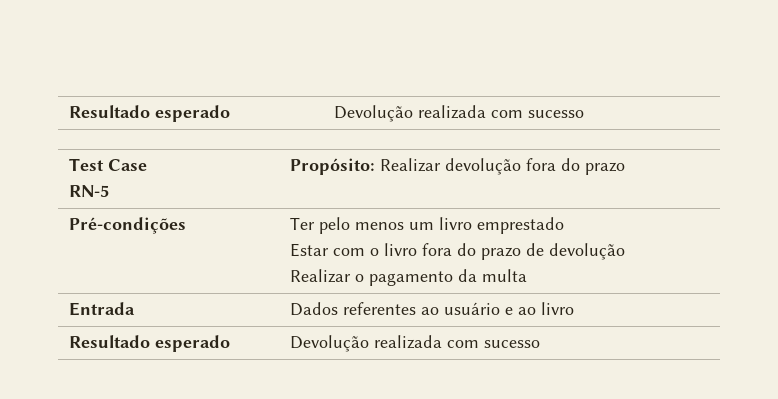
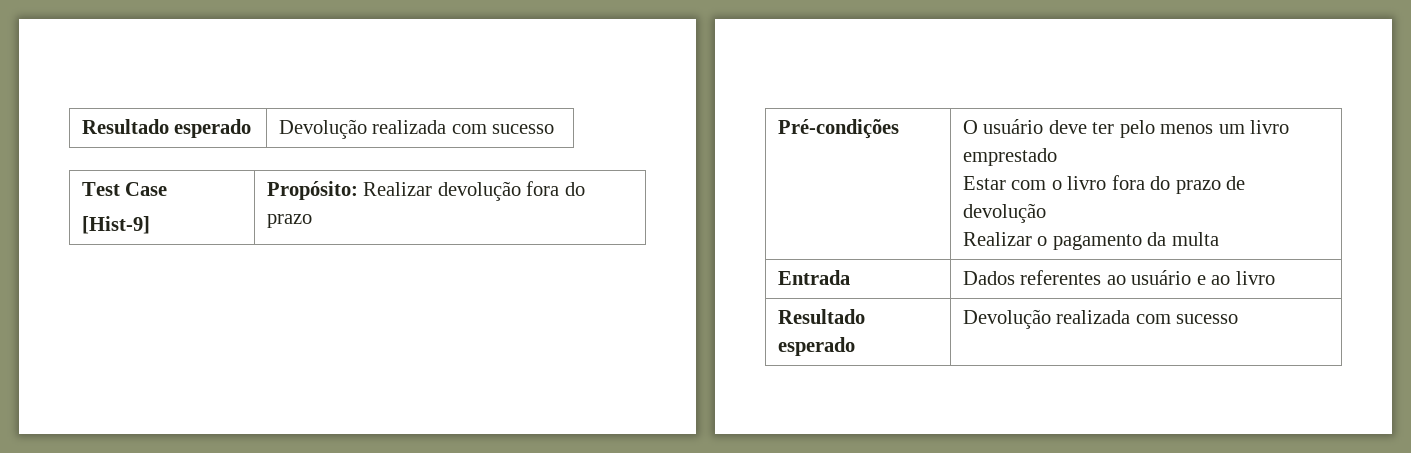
  Test Case
- RN-5 | Propósito: Realizar devolução fora do prazo
+ [Hist-9] | Propósito: Realizar devolução fora do prazo
- Pré-condições | Ter pelo menos um livro emprestado
+ Pré-condições | O usuário deve ter pelo menos um livro emprestado

